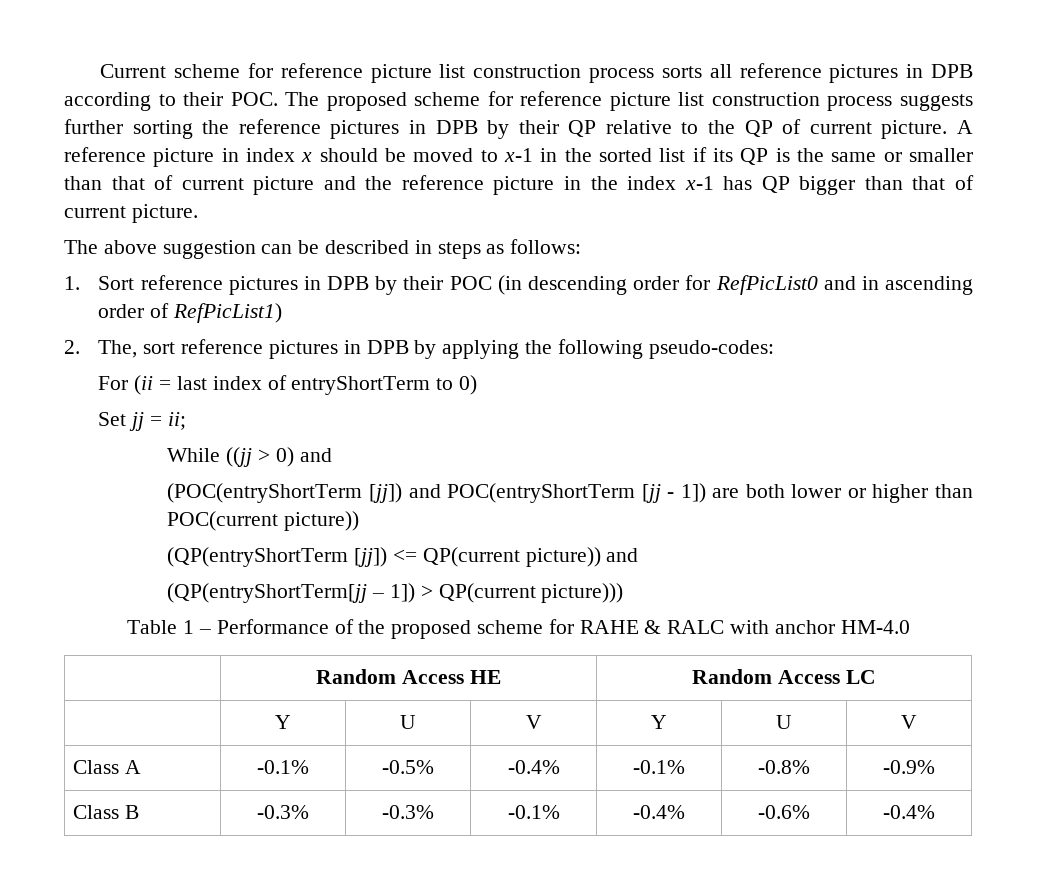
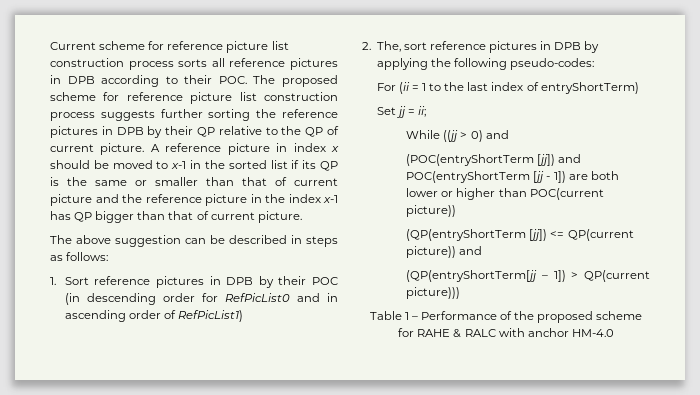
- For (ii = last index of entryShortTerm to 0)
+ For (ii = 1 to the last index of entryShortTerm)
- | Random Access HE | Random Access LC
- | Y | U | V | Y | U | V
- Class A | -0.1% | -0.5% | -0.4% | -0.1% | -0.8% | -0.9%
- Class B | -0.3% | -0.3% | -0.1% | -0.4% | -0.6% | -0.4%

